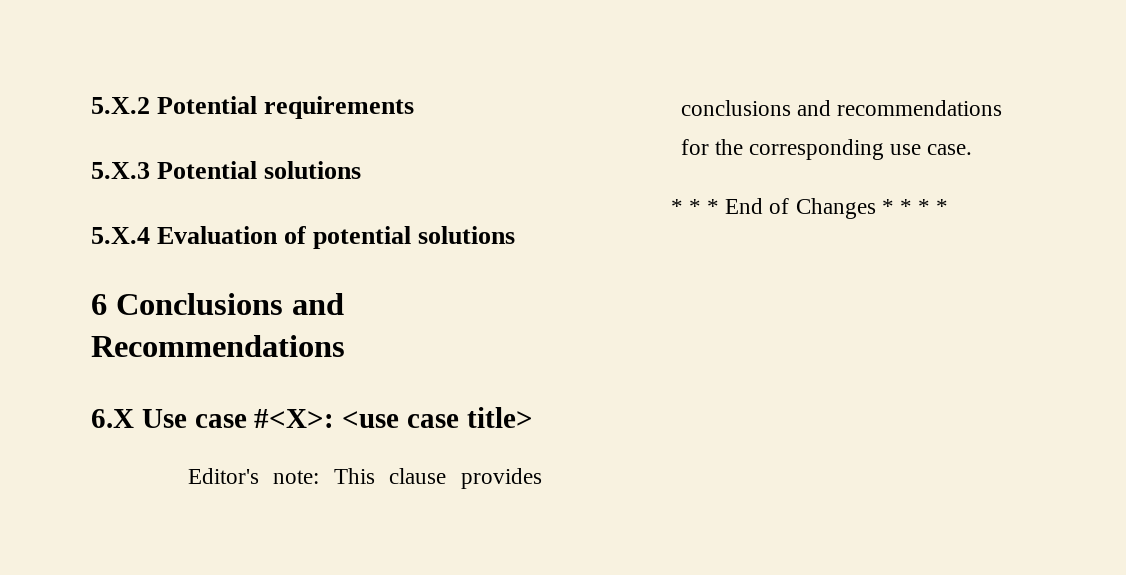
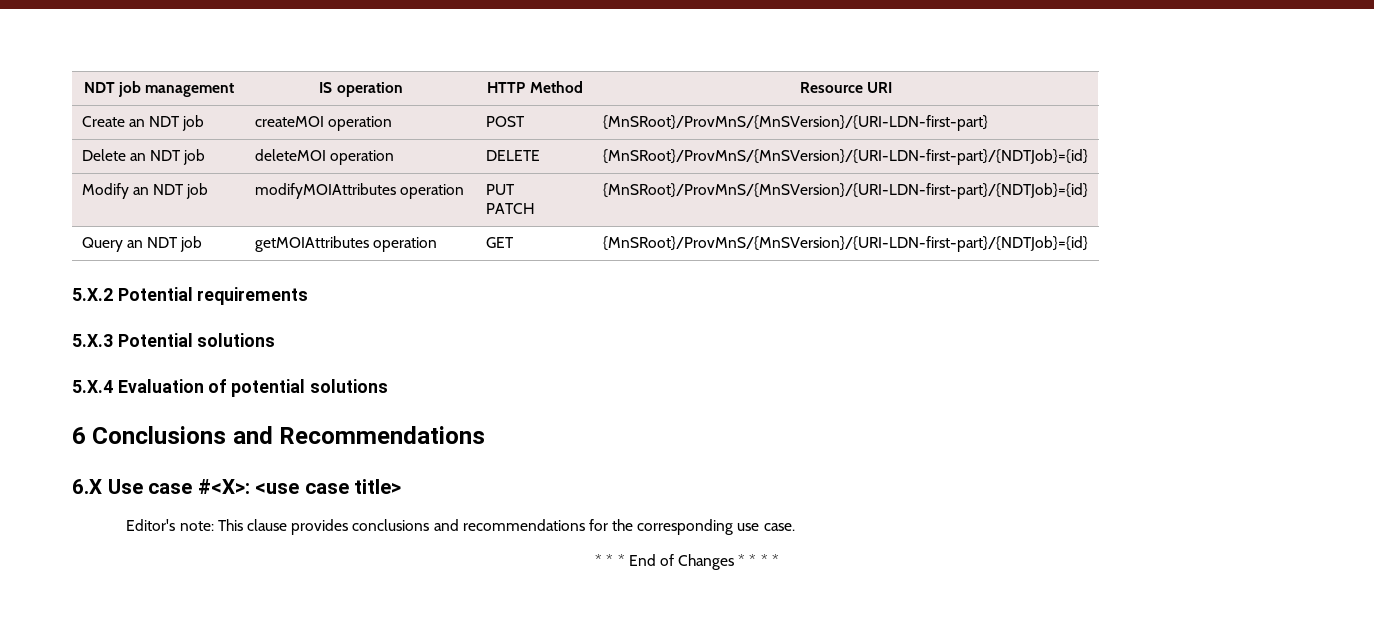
+ NDT job management | IS operation | HTTP Method | Resource URI
+ Create an NDT job | createMOI operation | POST | {MnSRoot}/ProvMnS/{MnSVersion}/{URI-LDN-first-part}
+ Delete an NDT job | deleteMOI operation | DELETE | {MnSRoot}/ProvMnS/{MnSVersion}/{URI-LDN-first-part}/{NDTJob}={id}
+ Modify an NDT job | modifyMOIAttributes operation | PUT
+ PATCH | {MnSRoot}/ProvMnS/{MnSVersion}/{URI-LDN-first-part}/{NDTJob}={id}
+ Query an NDT job | getMOIAttributes operation | GET | {MnSRoot}/ProvMnS/{MnSVersion}/{URI-LDN-first-part}/{NDTJob}={id}

